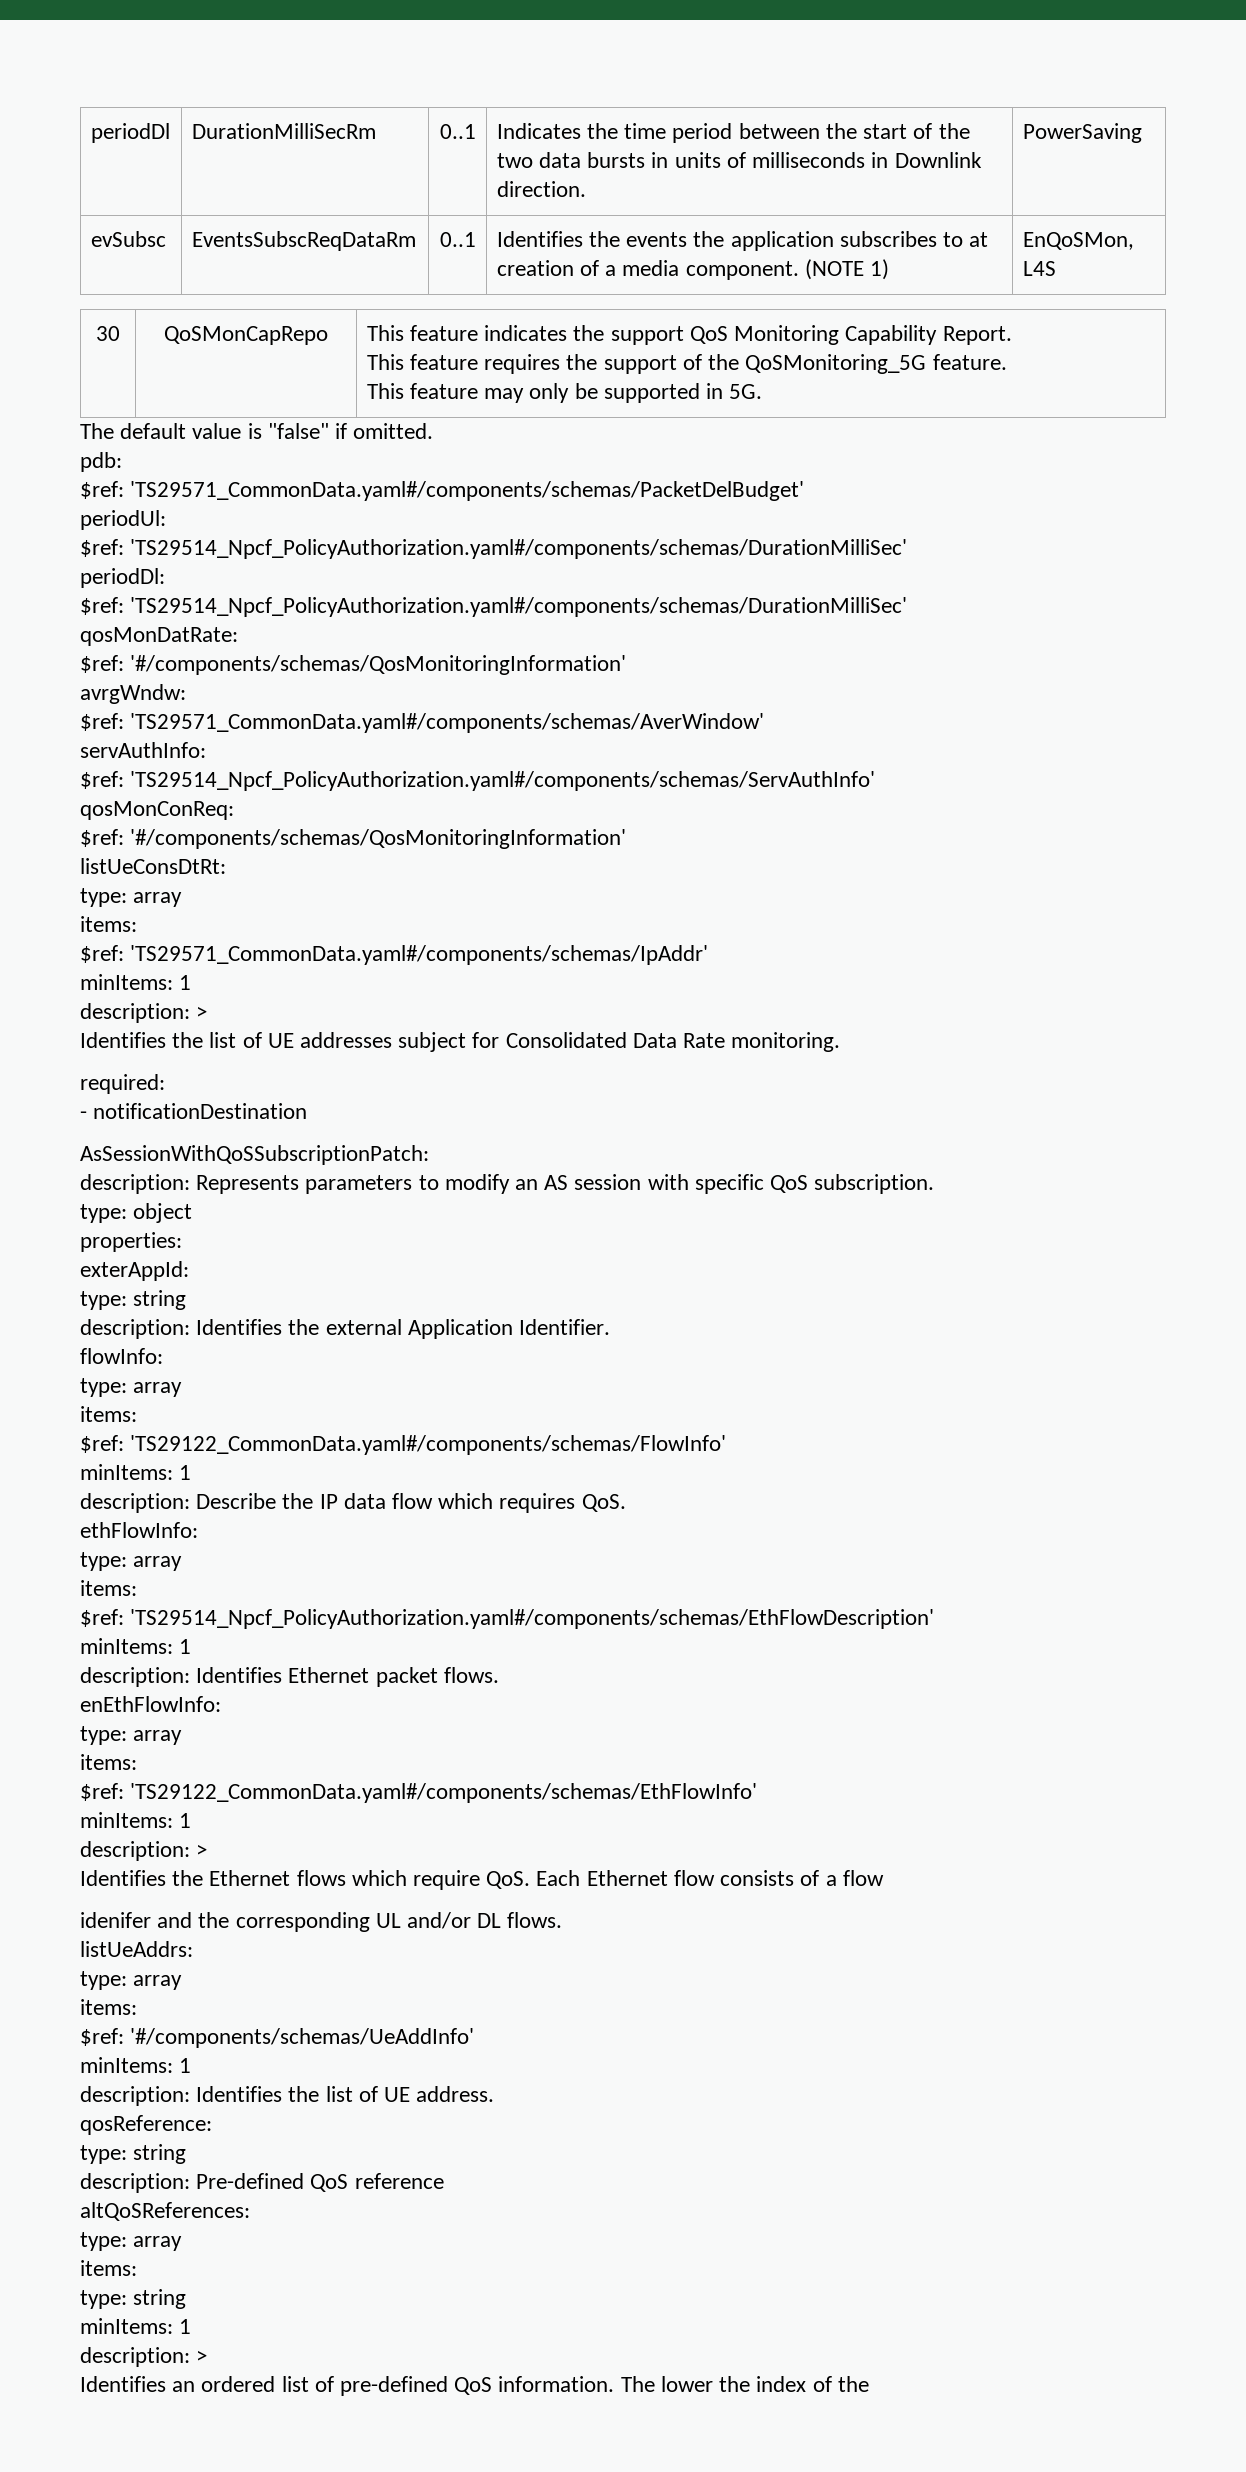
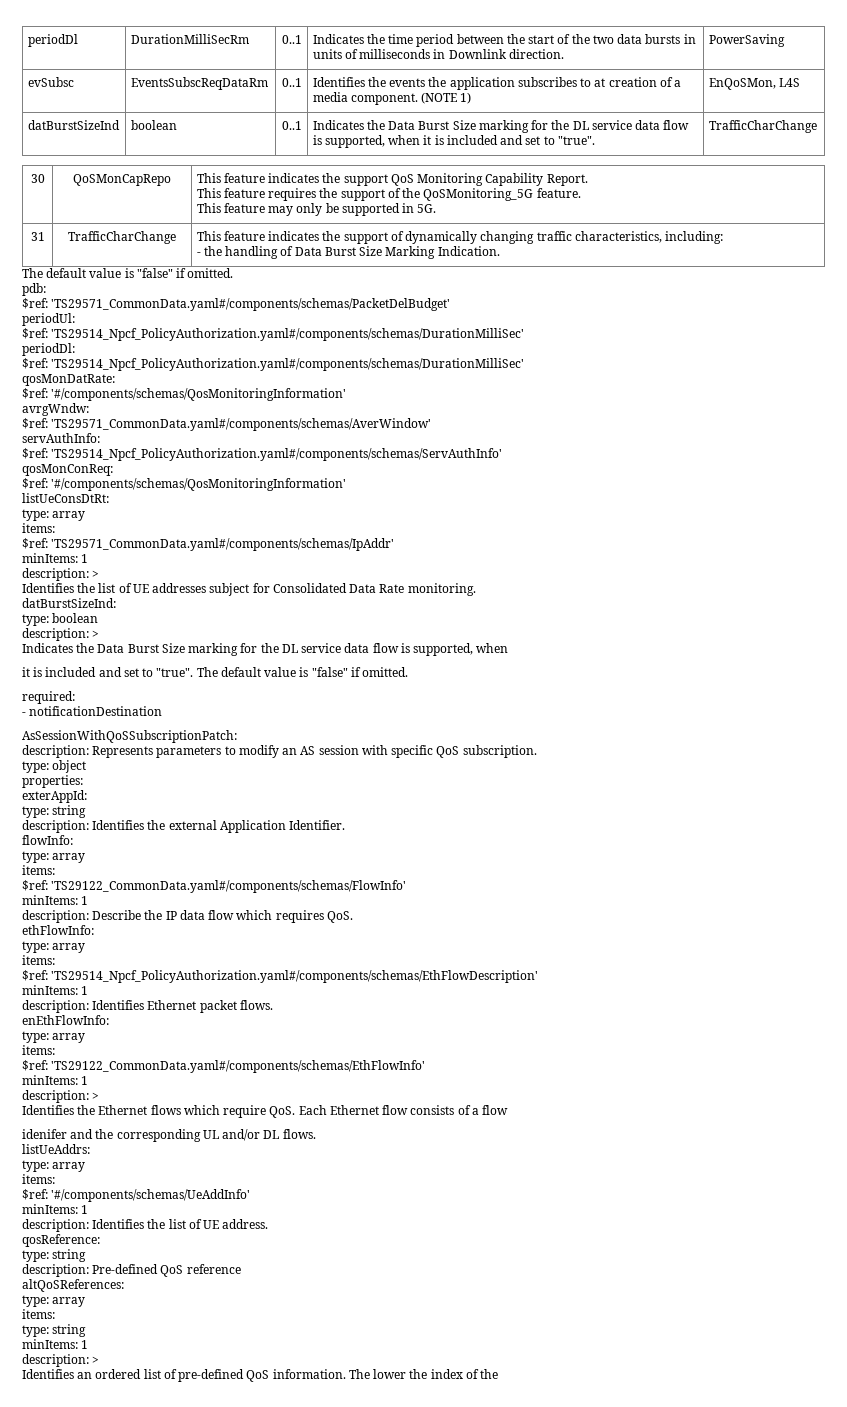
+ datBurstSizeInd | boolean | 0..1 | Indicates the Data Burst Size marking for the DL service data flow is supported, when it is included and set to "true". | TrafficCharChange
+ 31 | TrafficCharChange | This feature indicates the support of dynamically changing traffic characteristics, including:
+ - the handling of Data Burst Size Marking Indication.
+ datBurstSizeInd:
+ type: boolean
+ description: >
+ Indicates the Data Burst Size marking for the DL service data flow is supported, when
+ it is included and set to "true". The default value is "false" if omitted.

